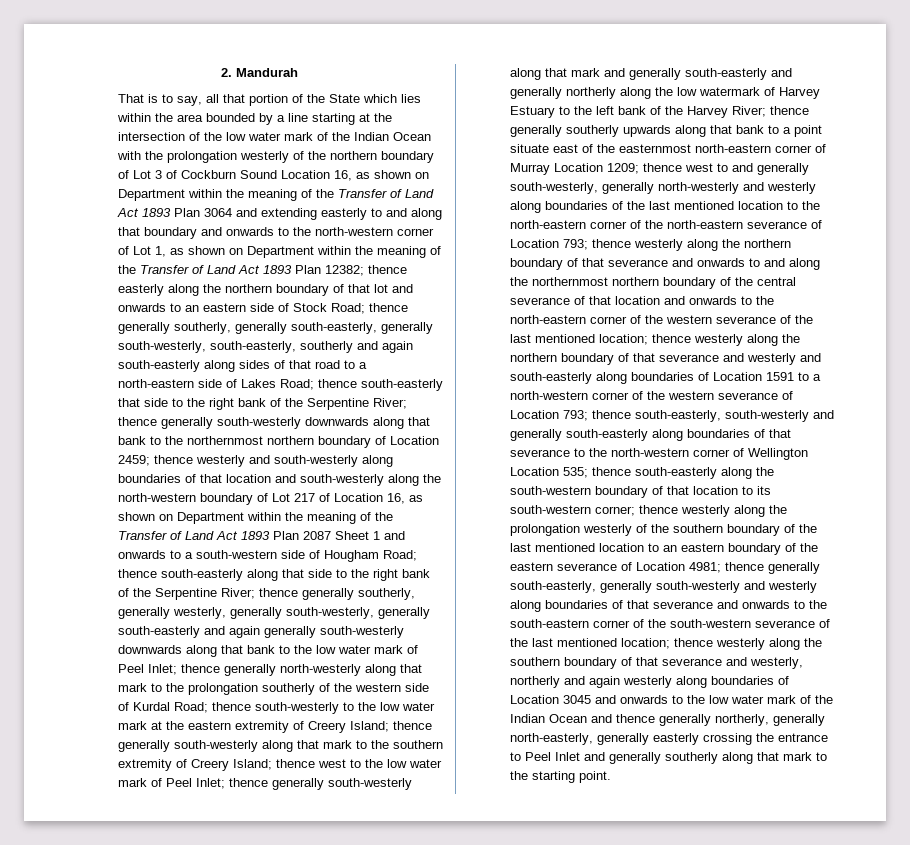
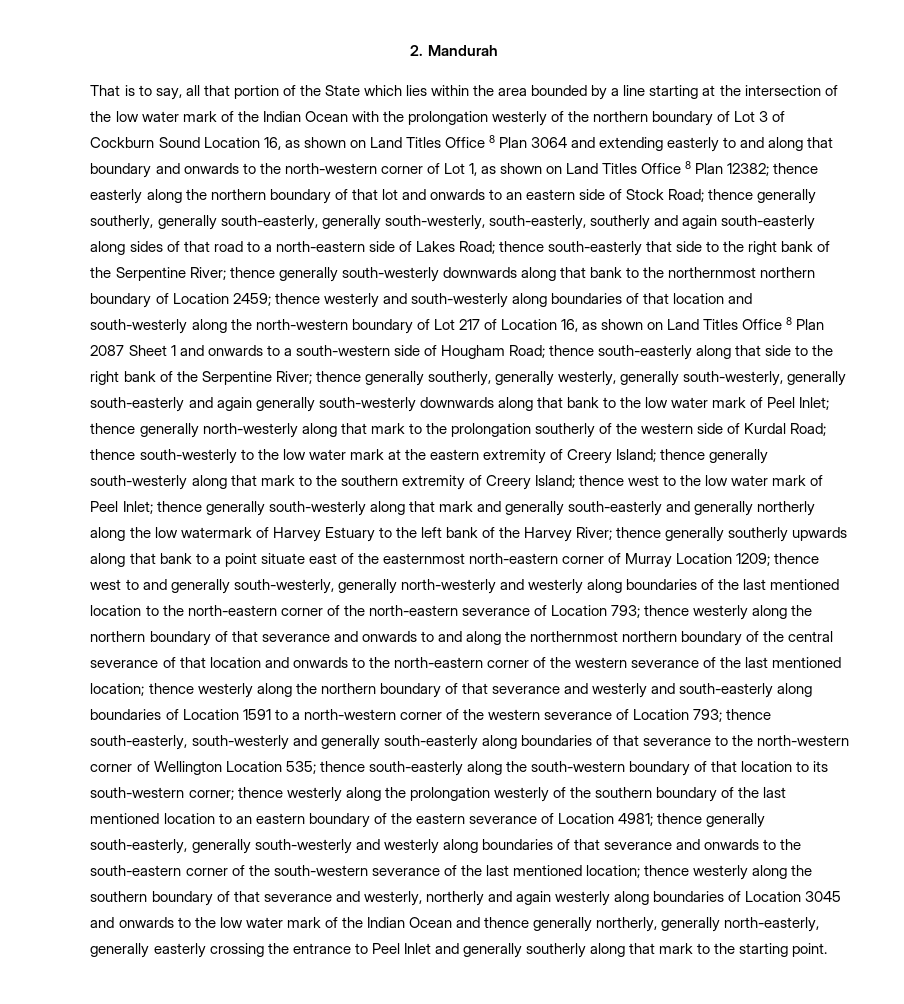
- That is to say, all that portion of the State which lies within the area bounded by a line starting at the intersection of the low water mark of the Indian Ocean with the prolongation westerly of the northern boundary of Lot 3 of Cockburn Sound Location 16, as shown on Department within the meaning of the Transfer of Land Act 1893 Plan 3064 and extending easterly to and along that boundary and onwards to the north-western corner of Lot 1, as shown on Department within the meaning of the Transfer of Land Act 1893 Plan 12382;
+ That is to say, all that portion of the State which lies within the area bounded by a line starting at the intersection of the low water mark of the Indian Ocean with the prolongation westerly of the northern boundary of Lot 3 of Cockburn Sound Location 16, as shown on Land Titles Office 8 Plan 3064 and extending easterly to and along that boundary and onwards to the north-western corner of Lot 1, as shown on Land Titles Office 8 Plan 12382;
- thence westerly and south-westerly along boundaries of that location and south-westerly along the north-western boundary of Lot 217 of Location 16, as shown on Department within the meaning of the Transfer of Land Act 1893 Plan 2087 Sheet 1 and onwards to a south-western side of Hougham Road;
+ thence westerly and south-westerly along boundaries of that location and south-westerly along the north-western boundary of Lot 217 of Location 16, as shown on Land Titles Office 8 Plan 2087 Sheet 1 and onwards to a south-western side of Hougham Road;

